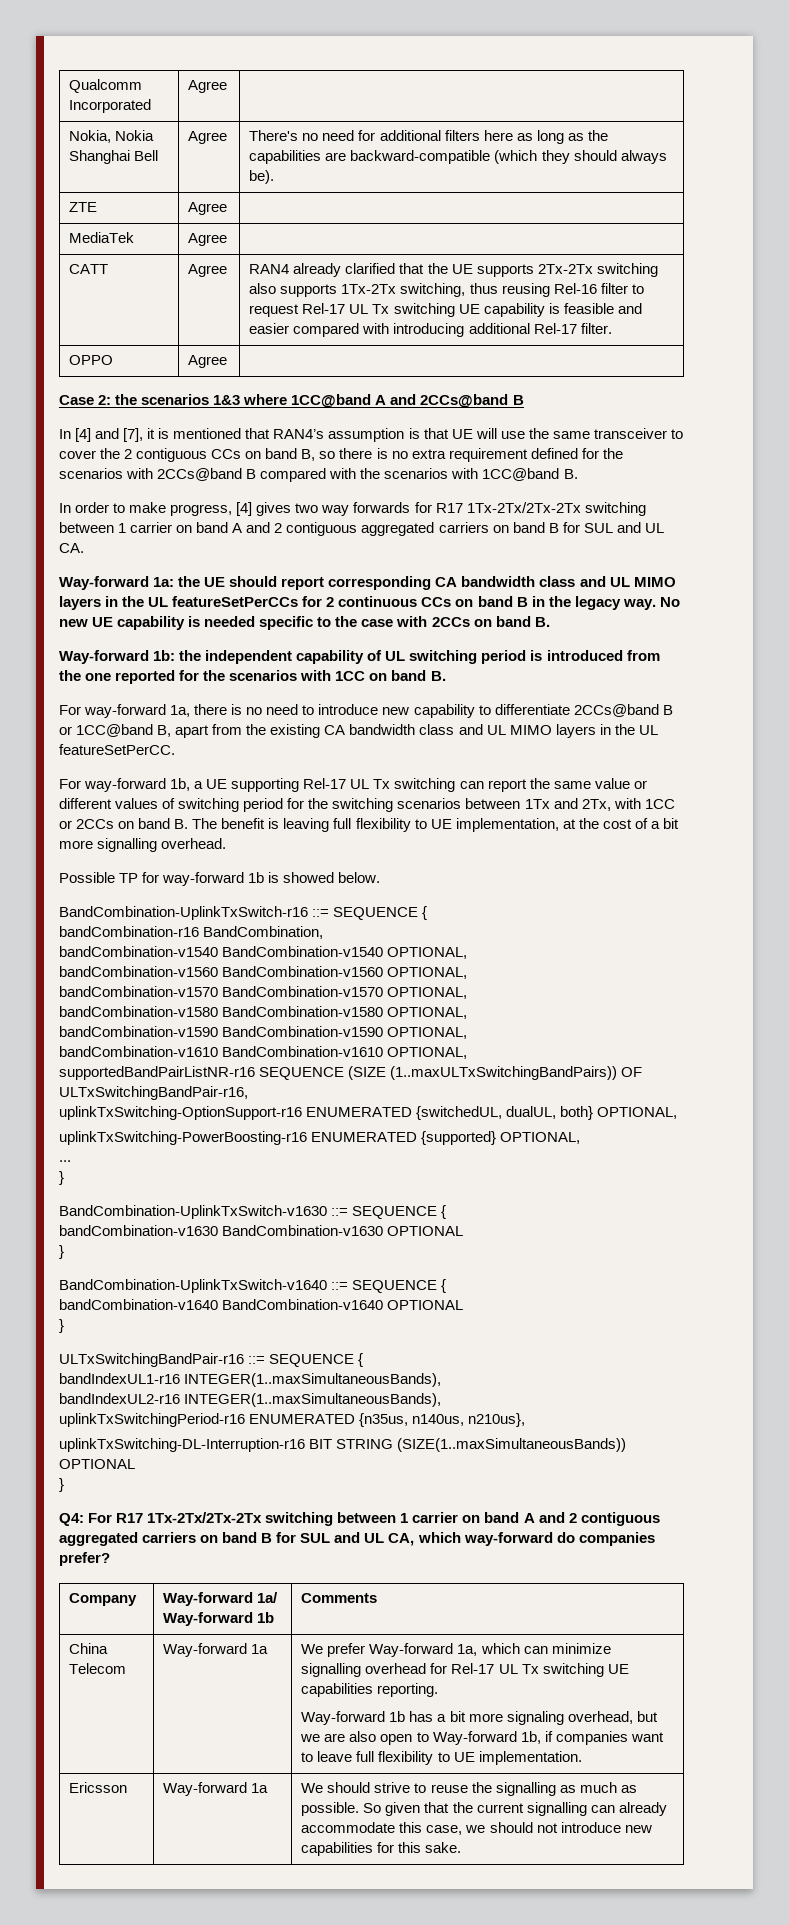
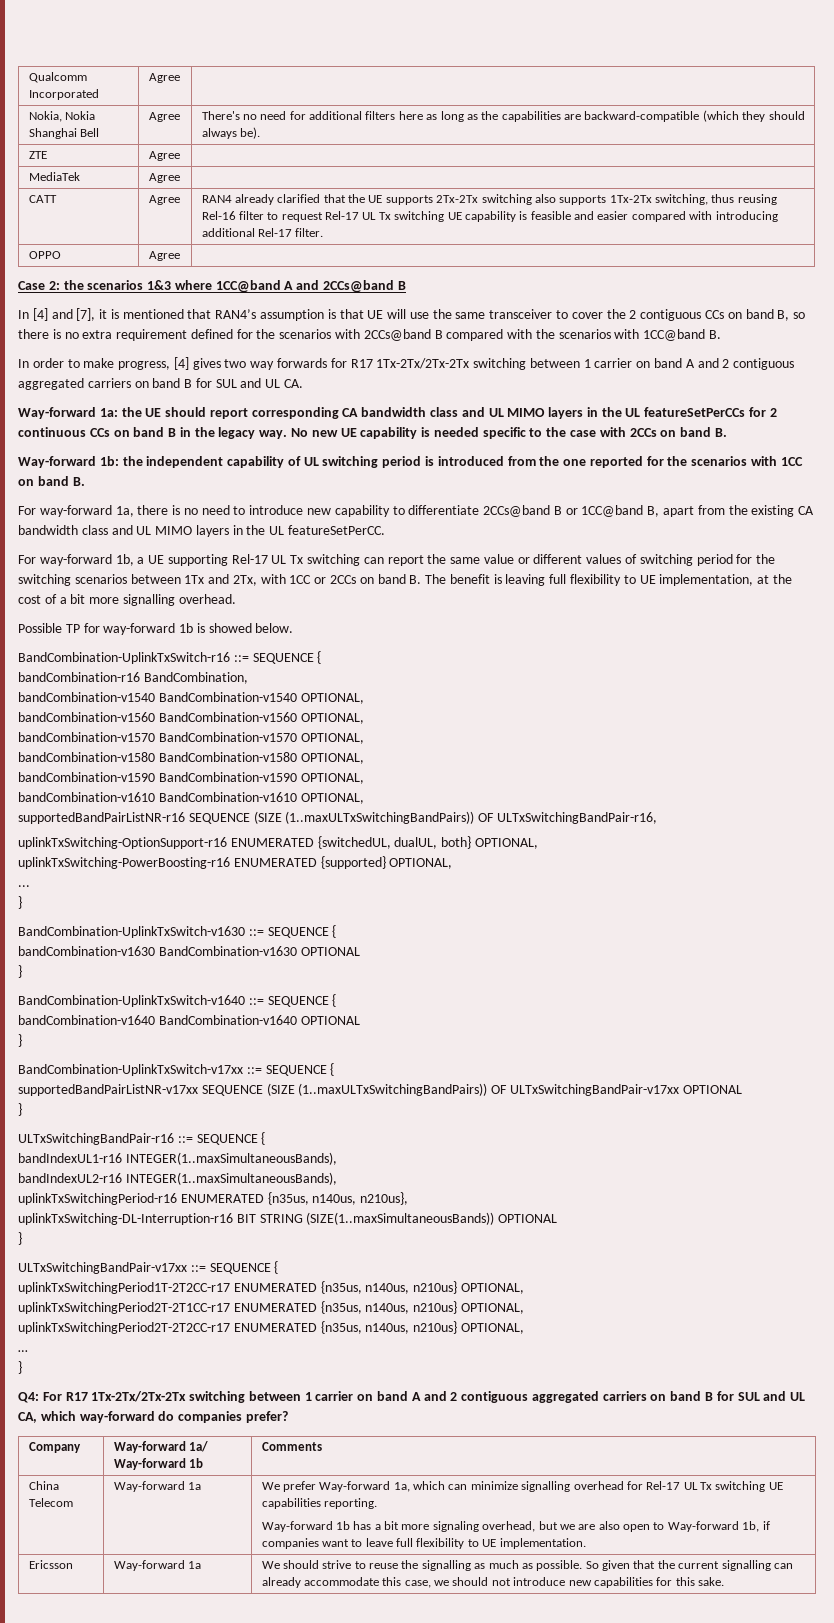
+ BandCombination-UplinkTxSwitch-v17xx ::= SEQUENCE {
+ supportedBandPairListNR-v17xx SEQUENCE (SIZE (1..maxULTxSwitchingBandPairs)) OF ULTxSwitchingBandPair-v17xx OPTIONAL
+ }
+ ULTxSwitchingBandPair-v17xx ::= SEQUENCE {
+ uplinkTxSwitchingPeriod1T-2T2CC-r17 ENUMERATED {n35us, n140us, n210us} OPTIONAL,
+ uplinkTxSwitchingPeriod2T-2T1CC-r17 ENUMERATED {n35us, n140us, n210us} OPTIONAL,
+ uplinkTxSwitchingPeriod2T-2T2CC-r17 ENUMERATED {n35us, n140us, n210us} OPTIONAL,
+ …
+ }

